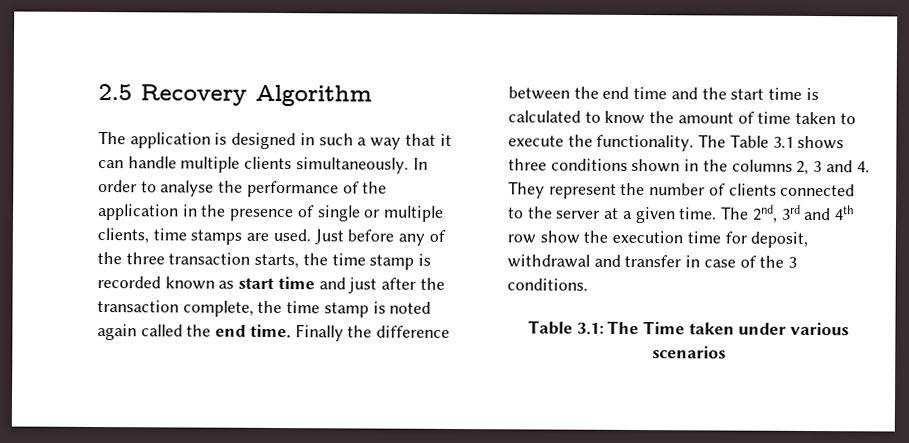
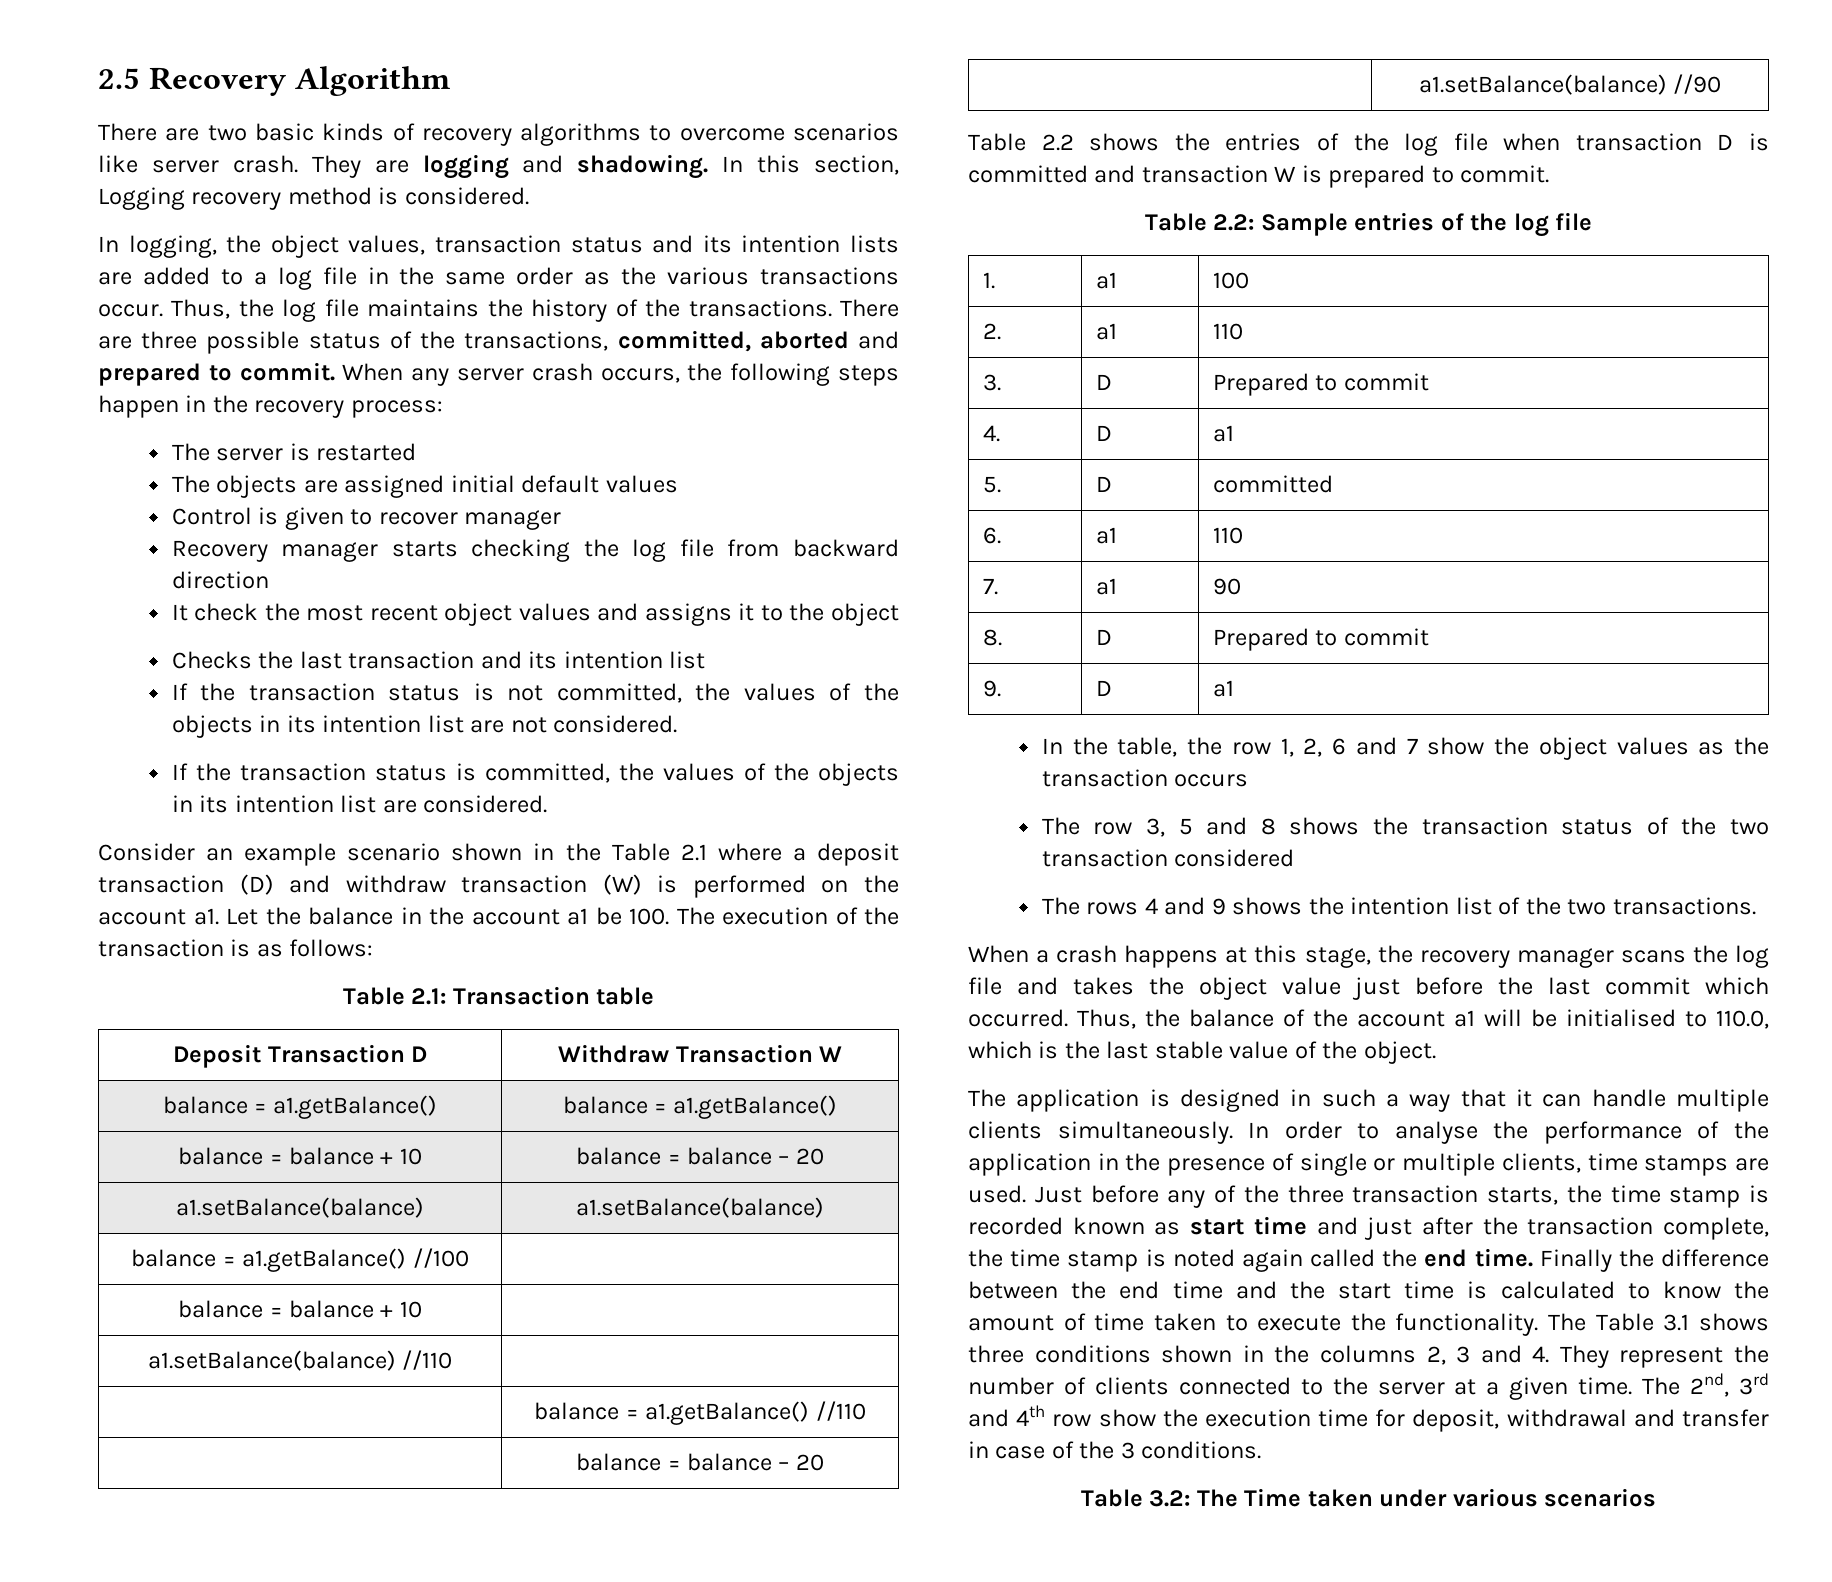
+ There are two basic kinds of recovery algorithms to overcome scenarios like server crash. They are logging and shadowing. In this section, Logging recovery method is considered.
+ In logging, the object values, transaction status and its intention lists are added to a log file in the same order as the various transactions occur. Thus, the log file maintains the history of the transactions. There are three possible status of the transactions, committed, aborted and prepared to commit. When any server crash occurs, the following steps happen in the recovery process:
+ The server is restarted
+ The objects are assigned initial default values
+ Control is given to recover manager
+ Recovery manager starts checking the log file from backward direction
+ It check the most recent object values and assigns it to the object
+ Checks the last transaction and its intention list
+ If the transaction status is not committed, the values of the objects in its intention list are not considered.
+ If the transaction status is committed, the values of the objects in its intention list are considered.
+ Consider an example scenario shown in the Table 2.1 where a deposit transaction (D) and withdraw transaction (W) is performed on the account a1. Let the balance in the account a1 be 100. The execution of the transaction is as follows:
+ Table 2.1: Transaction table
+ Deposit Transaction D | Withdraw Transaction W
+ balance = a1.getBalance() | balance = a1.getBalance()
+ balance = balance + 10 | balance = balance – 20
+ a1.setBalance(balance) | a1.setBalance(balance)
+ balance = a1.getBalance() //100 |
+ balance = balance + 10 |
+ a1.setBalance(balance) //110 |
+ | balance = a1.getBalance() //110
+ | balance = balance – 20
+ | a1.setBalance(balance) //90
+ Table 2.2 shows the entries of the log file when transaction D is committed and transaction W is prepared to commit.
+ Table 2.2: Sample entries of the log file
+ 1. | a1 | 100
+ 2. | a1 | 110
+ 3. | D | Prepared to commit
+ 4. | D | a1
+ 5. | D | committed
+ 6. | a1 | 110
+ 7. | a1 | 90
+ 8. | D | Prepared to commit
+ 9. | D | a1
+ In the table, the row 1, 2, 6 and 7 show the object values as the transaction occurs
+ The row 3, 5 and 8 shows the transaction status of the two transaction considered
+ The rows 4 and 9 shows the intention list of the two transactions.
+ When a crash happens at this stage, the recovery manager scans the log file and takes the object value just before the last commit which occurred. Thus, the balance of the account a1 will be initialised to 110.0, which is the last stable value of the object.
- Table 3.1: The Time taken under various scenarios
+ Table 3.2: The Time taken under various scenarios

